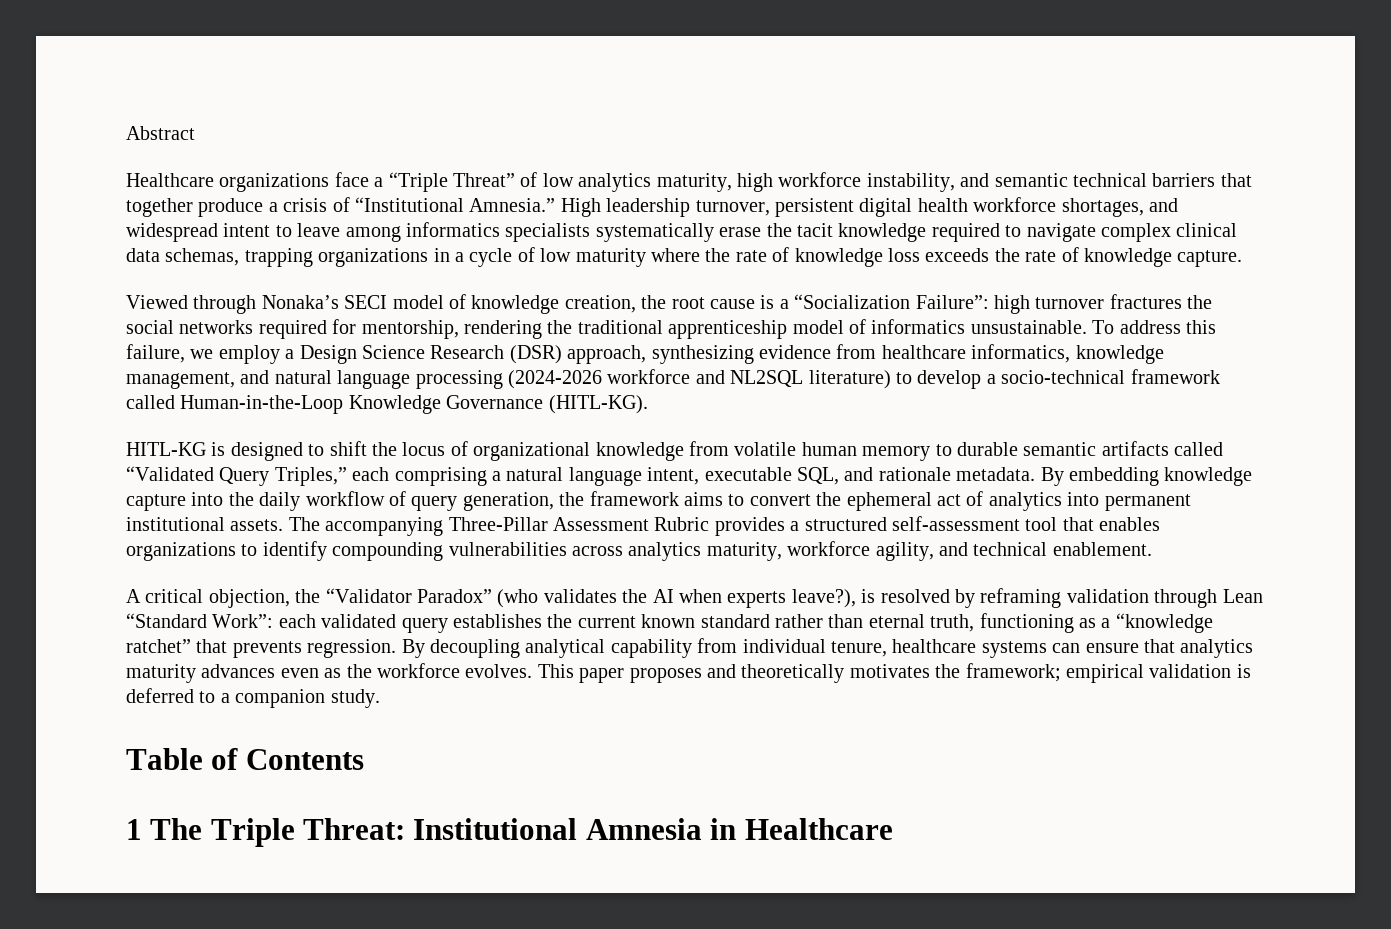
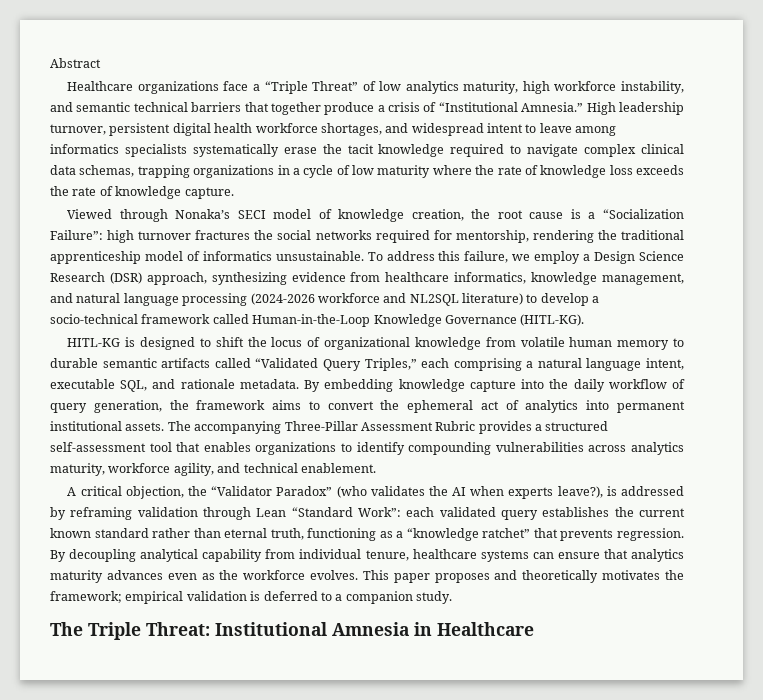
- A critical objection, the “Validator Paradox” (who validates the AI when experts leave?), is resolved by reframing validation through Lean “Standard Work”: each validated query establishes the current known standard rather than eternal truth, functioning as a “knowledge ratchet” that prevents regression.
+ A critical objection, the “Validator Paradox” (who validates the AI when experts leave?), is addressed by reframing validation through Lean “Standard Work”: each validated query establishes the current known standard rather than eternal truth, functioning as a “knowledge ratchet” that prevents regression.
- Table of Contents
- 1 The Triple Threat: Institutional Amnesia in Healthcare
+ The Triple Threat: Institutional Amnesia in Healthcare

